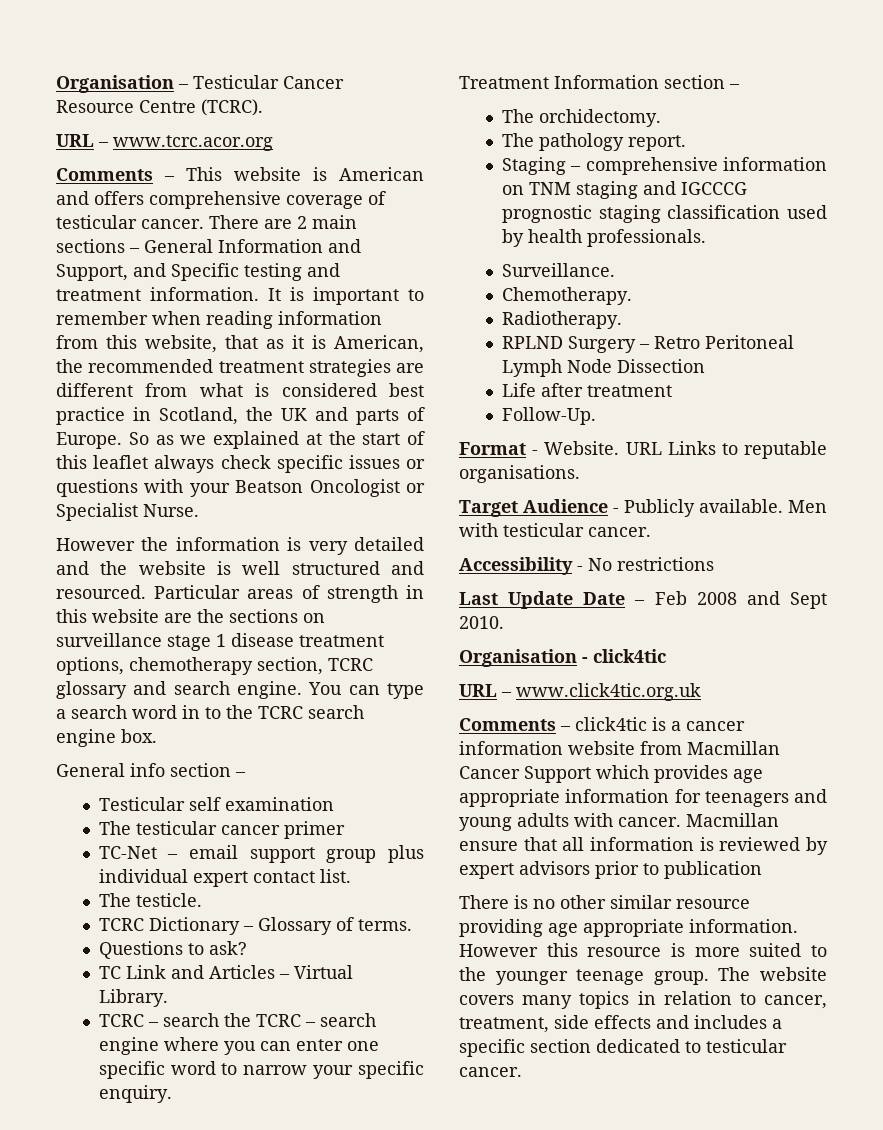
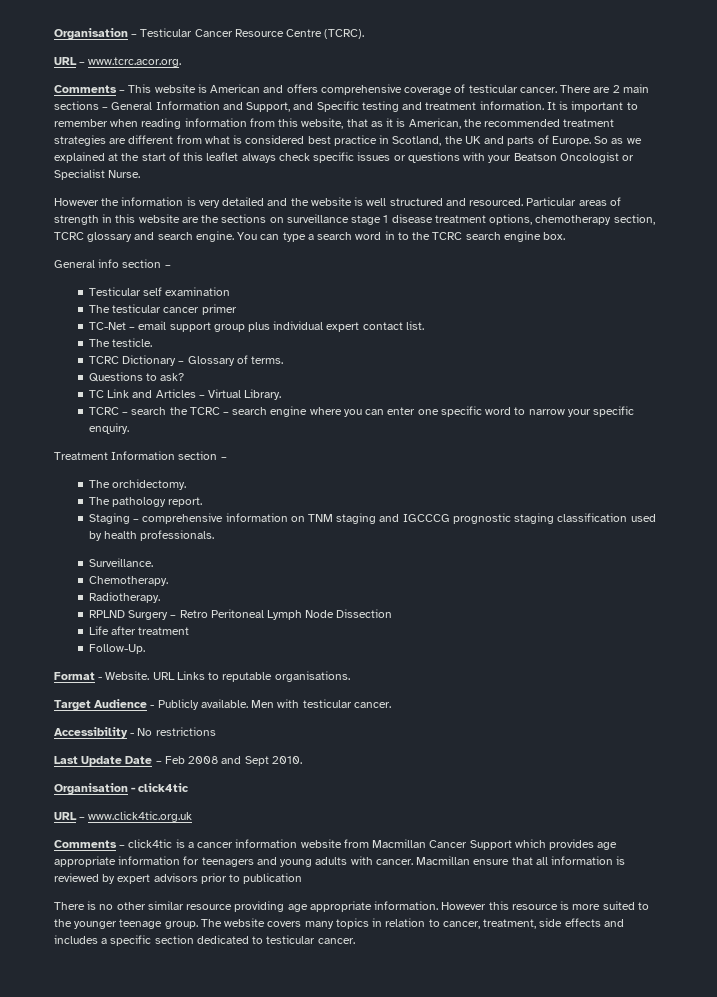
- URL – www.tcrc.acor.org
+ URL – www.tcrc.acor.org.

